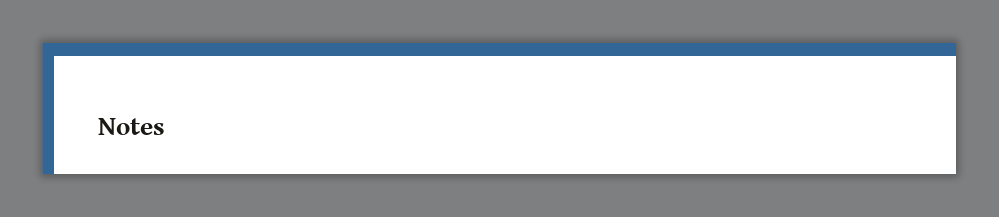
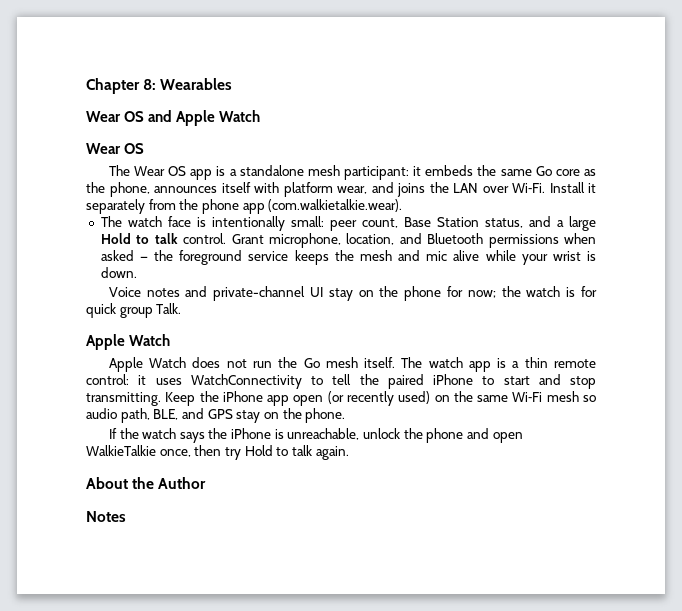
+ Chapter 8: Wearables
+ Wear OS and Apple Watch
+ Wear OS
+ The Wear OS app is a standalone mesh participant: it embeds the same Go core as the phone, announces itself with platform wear, and joins the LAN over Wi‑Fi. Install it separately from the phone app (com.walkietalkie.wear).
+ The watch face is intentionally small: peer count, Base Station status, and a large Hold to talk control. Grant microphone, location, and Bluetooth permissions when asked — the foreground service keeps the mesh and mic alive while your wrist is down.
+ Voice notes and private-channel UI stay on the phone for now; the watch is for quick group Talk.
+ Apple Watch
+ Apple Watch does not run the Go mesh itself. The watch app is a thin remote control: it uses WatchConnectivity to tell the paired iPhone to start and stop transmitting. Keep the iPhone app open (or recently used) on the same Wi‑Fi mesh so audio path, BLE, and GPS stay on the phone.
+ If the watch says the iPhone is unreachable, unlock the phone and open WalkieTalkie once, then try Hold to talk again.
+ About the Author

